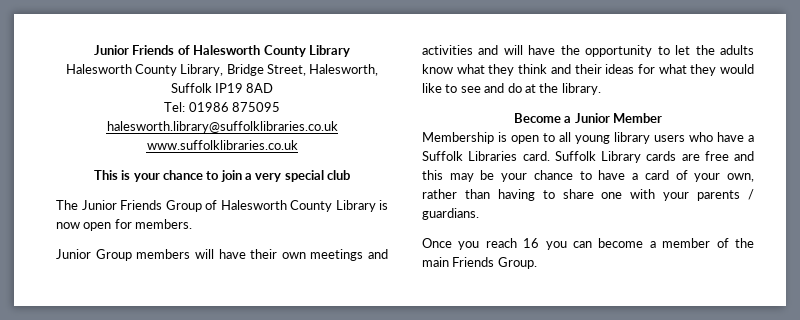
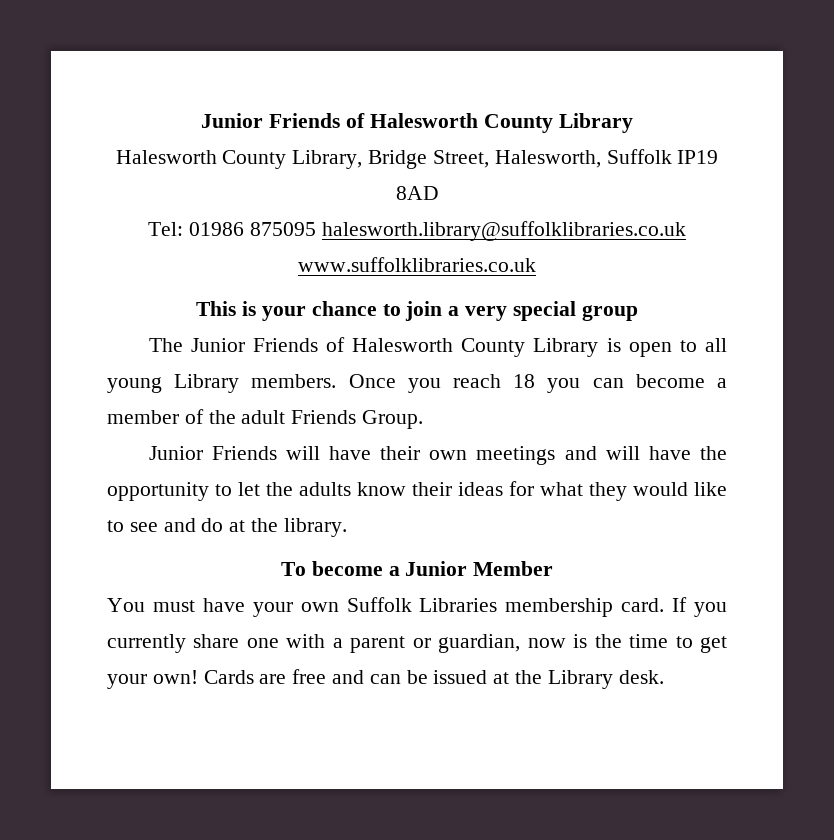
- This is your chance to join a very special club
+ This is your chance to join a very special group
- The Junior Friends Group of Halesworth County Library is now open for members.
- Junior Group members will have their own meetings and activities and will have the opportunity to let the adults know what they think and their ideas for what they would like to see and do at the library.
+ The Junior Friends of Halesworth County Library is open to all young Library members. Once you reach 18 you can become a member of the adult Friends Group.
+ Junior Friends will have their own meetings and will have the opportunity to let the adults know their ideas for what they would like to see and do at the library.
- Become a Junior Member
+ To become a Junior Member
- Membership is open to all young library users who have a Suffolk Libraries card. Suffolk Library cards are free and this may be your chance to have a card of your own, rather than having to share one with your parents / guardians.
- Once you reach 16 you can become a member of the main Friends Group.
+ You must have your own Suffolk Libraries membership card. If you currently share one with a parent or guardian, now is the time to get your own! Cards are free and can be issued at the Library desk.

